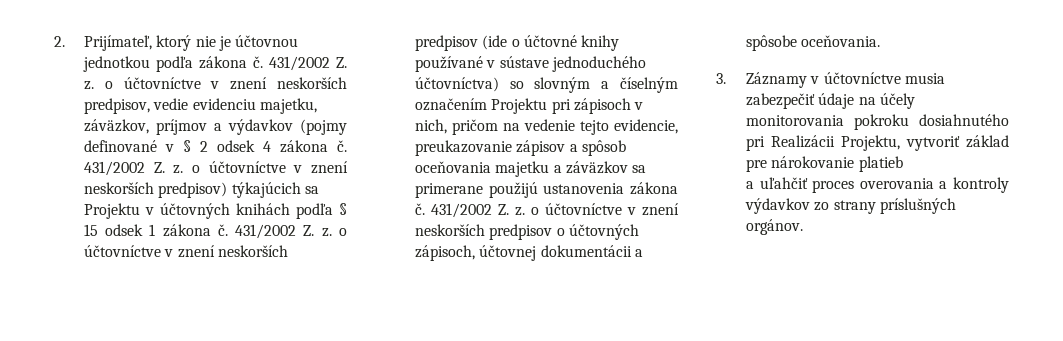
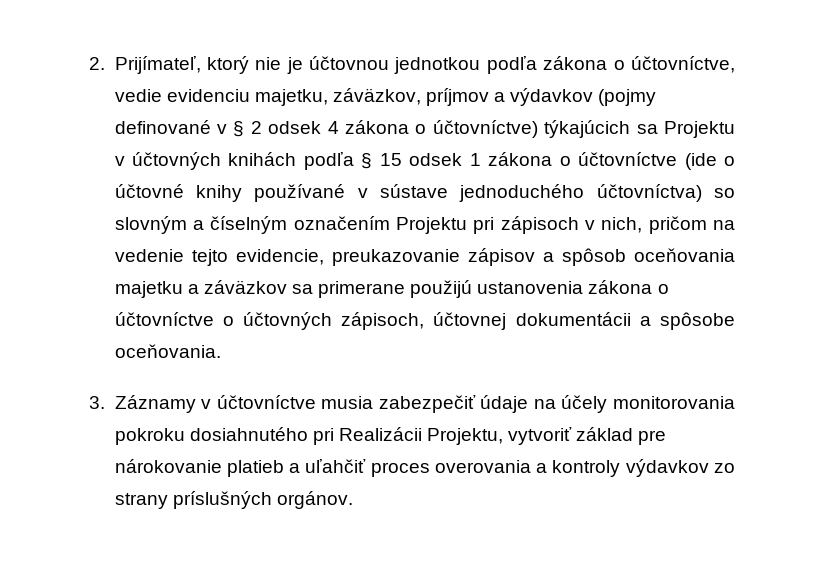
- 2. Prijímateľ, ktorý nie je účtovnou jednotkou podľa zákona č. 431/2002 Z. z. o účtovníctve v znení neskorších predpisov, vedie evidenciu majetku, záväzkov, príjmov a výdavkov (pojmy definované v § 2 odsek 4 zákona č. 431/2002 Z. z. o účtovníctve v znení neskorších predpisov) týkajúcich sa Projektu v účtovných knihách podľa § 15 odsek 1 zákona č. 431/2002 Z. z. o účtovníctve v znení neskorších predpisov (ide o účtovné knihy používané v sústave jednoduchého účtovníctva) so slovným a číselným označením Projektu pri zápisoch v nich, pričom na vedenie tejto evidencie, preukazovanie zápisov a spôsob oceňovania majetku a záväzkov sa primerane použijú ustanovenia zákona č. 431/2002 Z. z. o účtovníctve v znení neskorších predpisov o účtovných zápisoch, účtovnej dokumentácii a spôsobe oceňovania.
+ 2. Prijímateľ, ktorý nie je účtovnou jednotkou podľa zákona o účtovníctve, vedie evidenciu majetku, záväzkov, príjmov a výdavkov (pojmy definované v § 2 odsek 4 zákona o účtovníctve) týkajúcich sa Projektu v účtovných knihách podľa § 15 odsek 1 zákona o účtovníctve (ide o účtovné knihy používané v sústave jednoduchého účtovníctva) so slovným a číselným označením Projektu pri zápisoch v nich, pričom na vedenie tejto evidencie, preukazovanie zápisov a spôsob oceňovania majetku a záväzkov sa primerane použijú ustanovenia zákona o účtovníctve o účtovných zápisoch, účtovnej dokumentácii a spôsobe oceňovania.
- 3. Záznamy v účtovníctve musia zabezpečiť údaje na účely monitorovania pokroku dosiahnutého pri Realizácii Projektu, vytvoriť základ pre nárokovanie platieb
- a uľahčiť proces overovania a kontroly výdavkov zo strany príslušných orgánov.
+ 3. Záznamy v účtovníctve musia zabezpečiť údaje na účely monitorovania pokroku dosiahnutého pri Realizácii Projektu, vytvoriť základ pre nárokovanie platieb a uľahčiť proces overovania a kontroly výdavkov zo strany príslušných orgánov.

